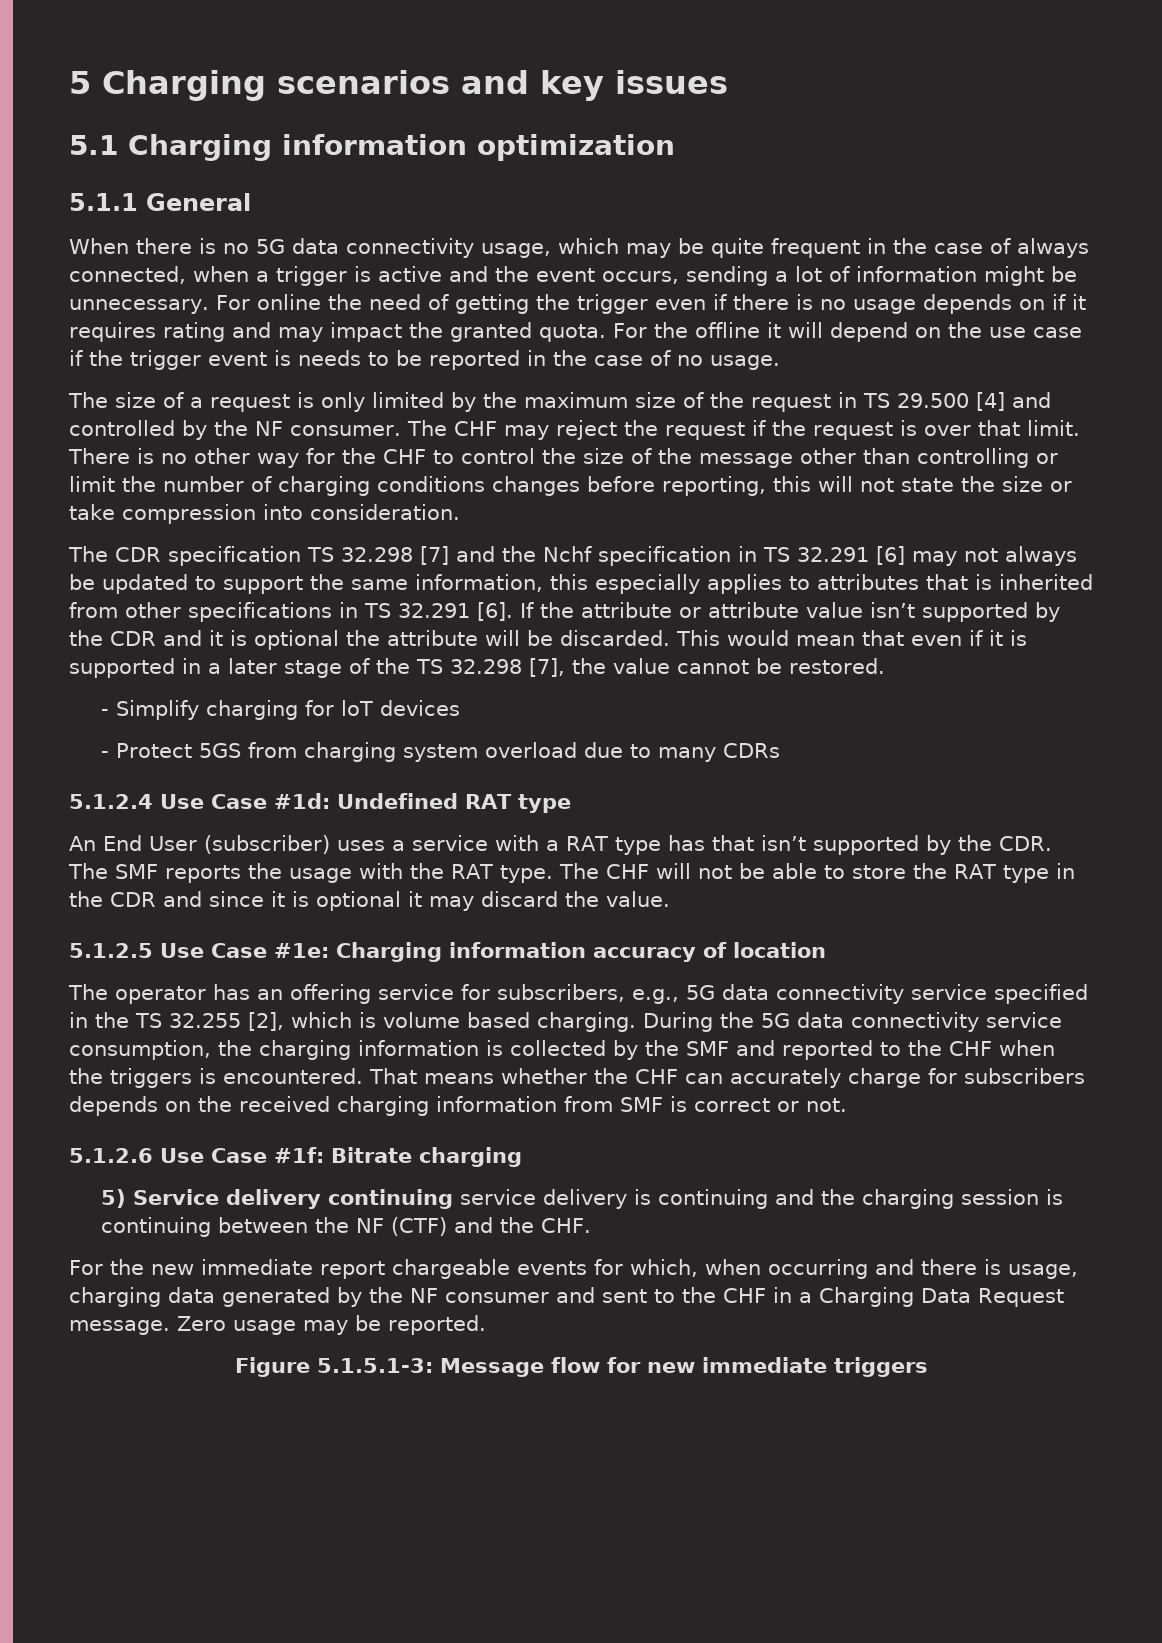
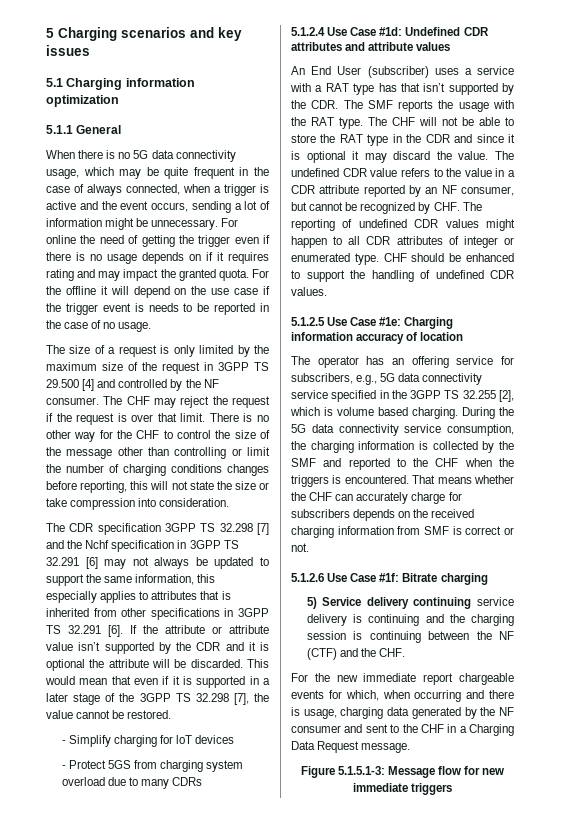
- The size of a request is only limited by the maximum size of the request in TS 29.500 [4] and controlled by the NF consumer.
+ The size of a request is only limited by the maximum size of the request in 3GPP TS 29.500 [4] and controlled by the NF consumer.
- The CDR specification TS 32.298 [7] and the Nchf specification in TS 32.291 [6] may not always be updated to support the same information, this especially applies to attributes that is inherited from other specifications in TS 32.291 [6].
+ The CDR specification 3GPP TS 32.298 [7] and the Nchf specification in 3GPP TS 32.291 [6] may not always be updated to support the same information, this especially applies to attributes that is inherited from other specifications in 3GPP TS 32.291 [6].
- This would mean that even if it is supported in a later stage of the TS 32.298 [7], the value cannot be restored.
+ This would mean that even if it is supported in a later stage of the 3GPP TS 32.298 [7], the value cannot be restored.
- 5.1.2.4 Use Case #1d: Undefined RAT type
+ 5.1.2.4 Use Case #1d: Undefined CDR attributes and attribute values
+ The undefined CDR value refers to the value in a CDR attribute reported by an NF consumer, but cannot be recognized by CHF. The reporting of undefined CDR values might happen to all CDR attributes of integer or enumerated type. CHF should be enhanced to support the handling of undefined CDR values.
- The operator has an offering service for subscribers, e.g., 5G data connectivity service specified in the TS 32.255 [2], which is volume based charging.
+ The operator has an offering service for subscribers, e.g., 5G data connectivity service specified in the 3GPP TS 32.255 [2], which is volume based charging.
- Zero usage may be reported.

